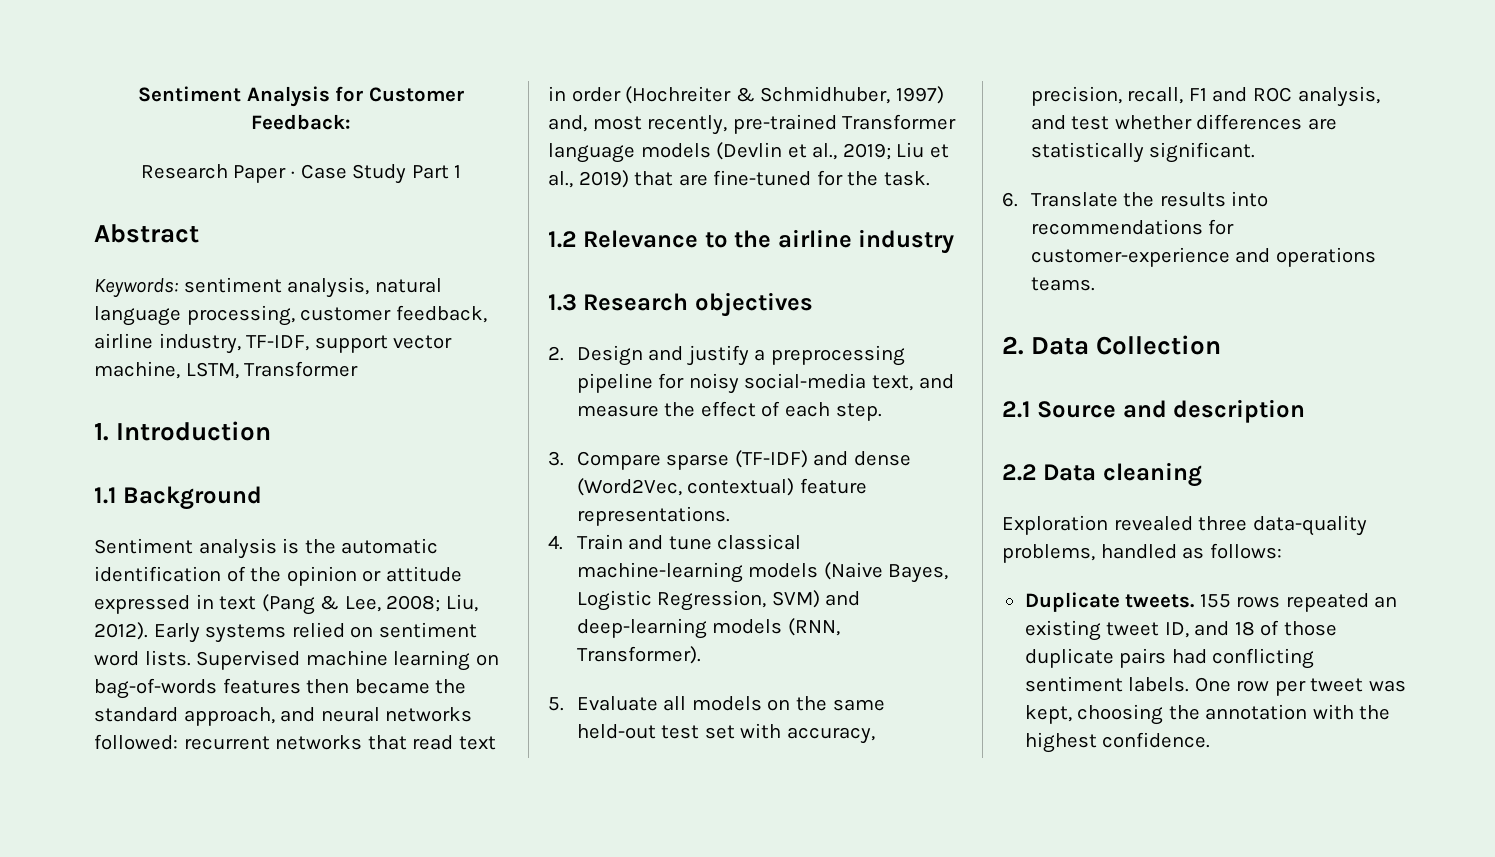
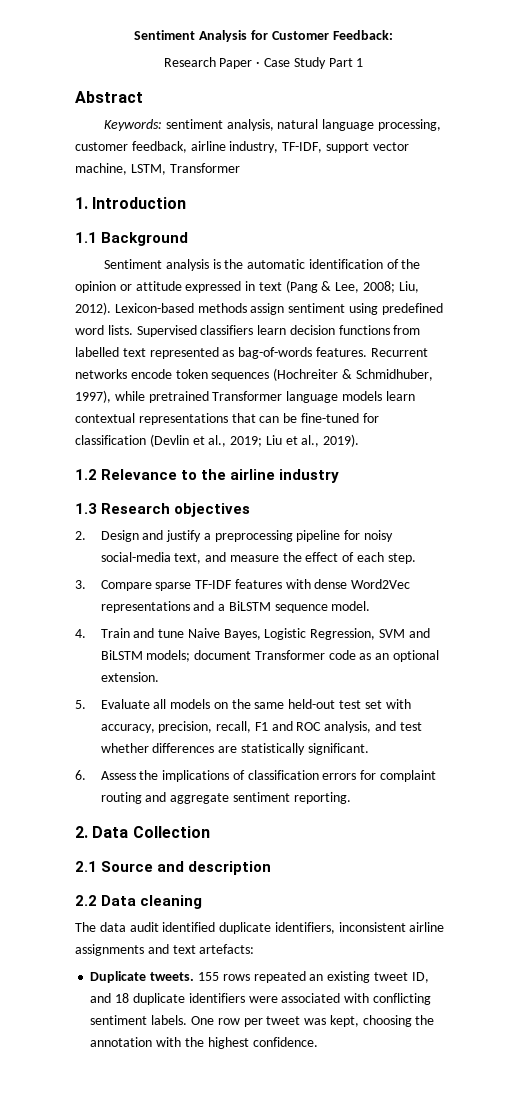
- Early systems relied on sentiment word lists. Supervised machine learning on bag-of-words features then became the standard approach, and neural networks followed: recurrent networks that read text in order (Hochreiter & Schmidhuber, 1997) and, most recently, pre-trained Transformer language models (Devlin et al., 2019; Liu et al., 2019) that are fine-tuned for the task.
+ Lexicon-based methods assign sentiment using predefined word lists. Supervised classifiers learn decision functions from labelled text represented as bag-of-words features. Recurrent networks encode token sequences (Hochreiter & Schmidhuber, 1997), while pretrained Transformer language models learn contextual representations that can be fine-tuned for classification (Devlin et al., 2019; Liu et al., 2019).
- 3. Compare sparse (TF-IDF) and dense (Word2Vec, contextual) feature representations.
- 4. Train and tune classical machine-learning models (Naive Bayes, Logistic Regression, SVM) and deep-learning models (RNN, Transformer).
+ 3. Compare sparse TF-IDF features with dense Word2Vec representations and a BiLSTM sequence model.
+ 4. Train and tune Naive Bayes, Logistic Regression, SVM and BiLSTM models; document Transformer code as an optional extension.
- 6. Translate the results into recommendations for customer-experience and operations teams.
+ 6. Assess the implications of classification errors for complaint routing and aggregate sentiment reporting.
- Exploration revealed three data-quality problems, handled as follows:
+ The data audit identified duplicate identifiers, inconsistent airline assignments and text artefacts:
- 155 rows repeated an existing tweet ID, and 18 of those duplicate pairs had conflicting sentiment labels.
+ 155 rows repeated an existing tweet ID, and 18 duplicate identifiers were associated with conflicting sentiment labels.

